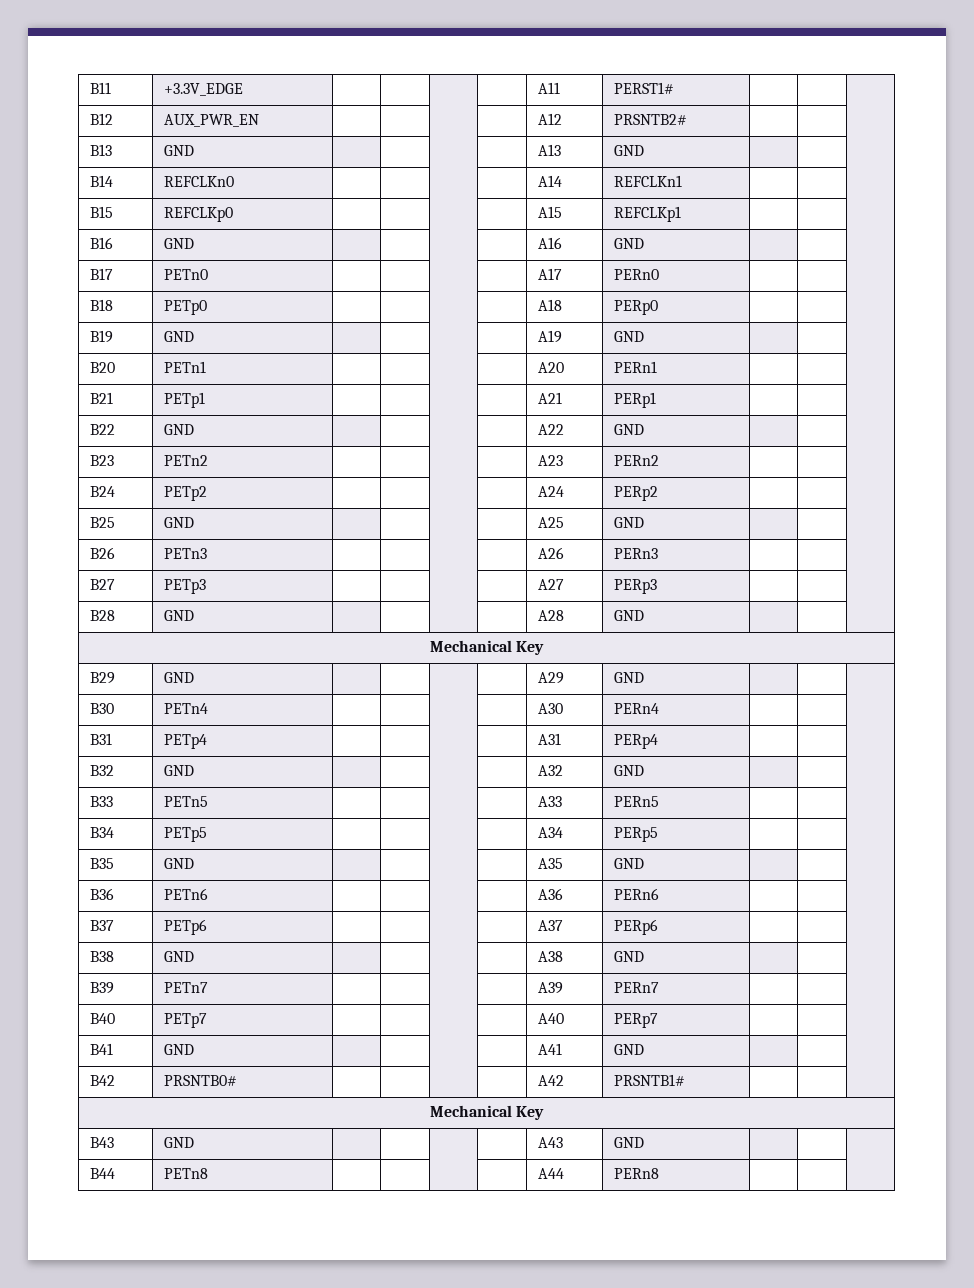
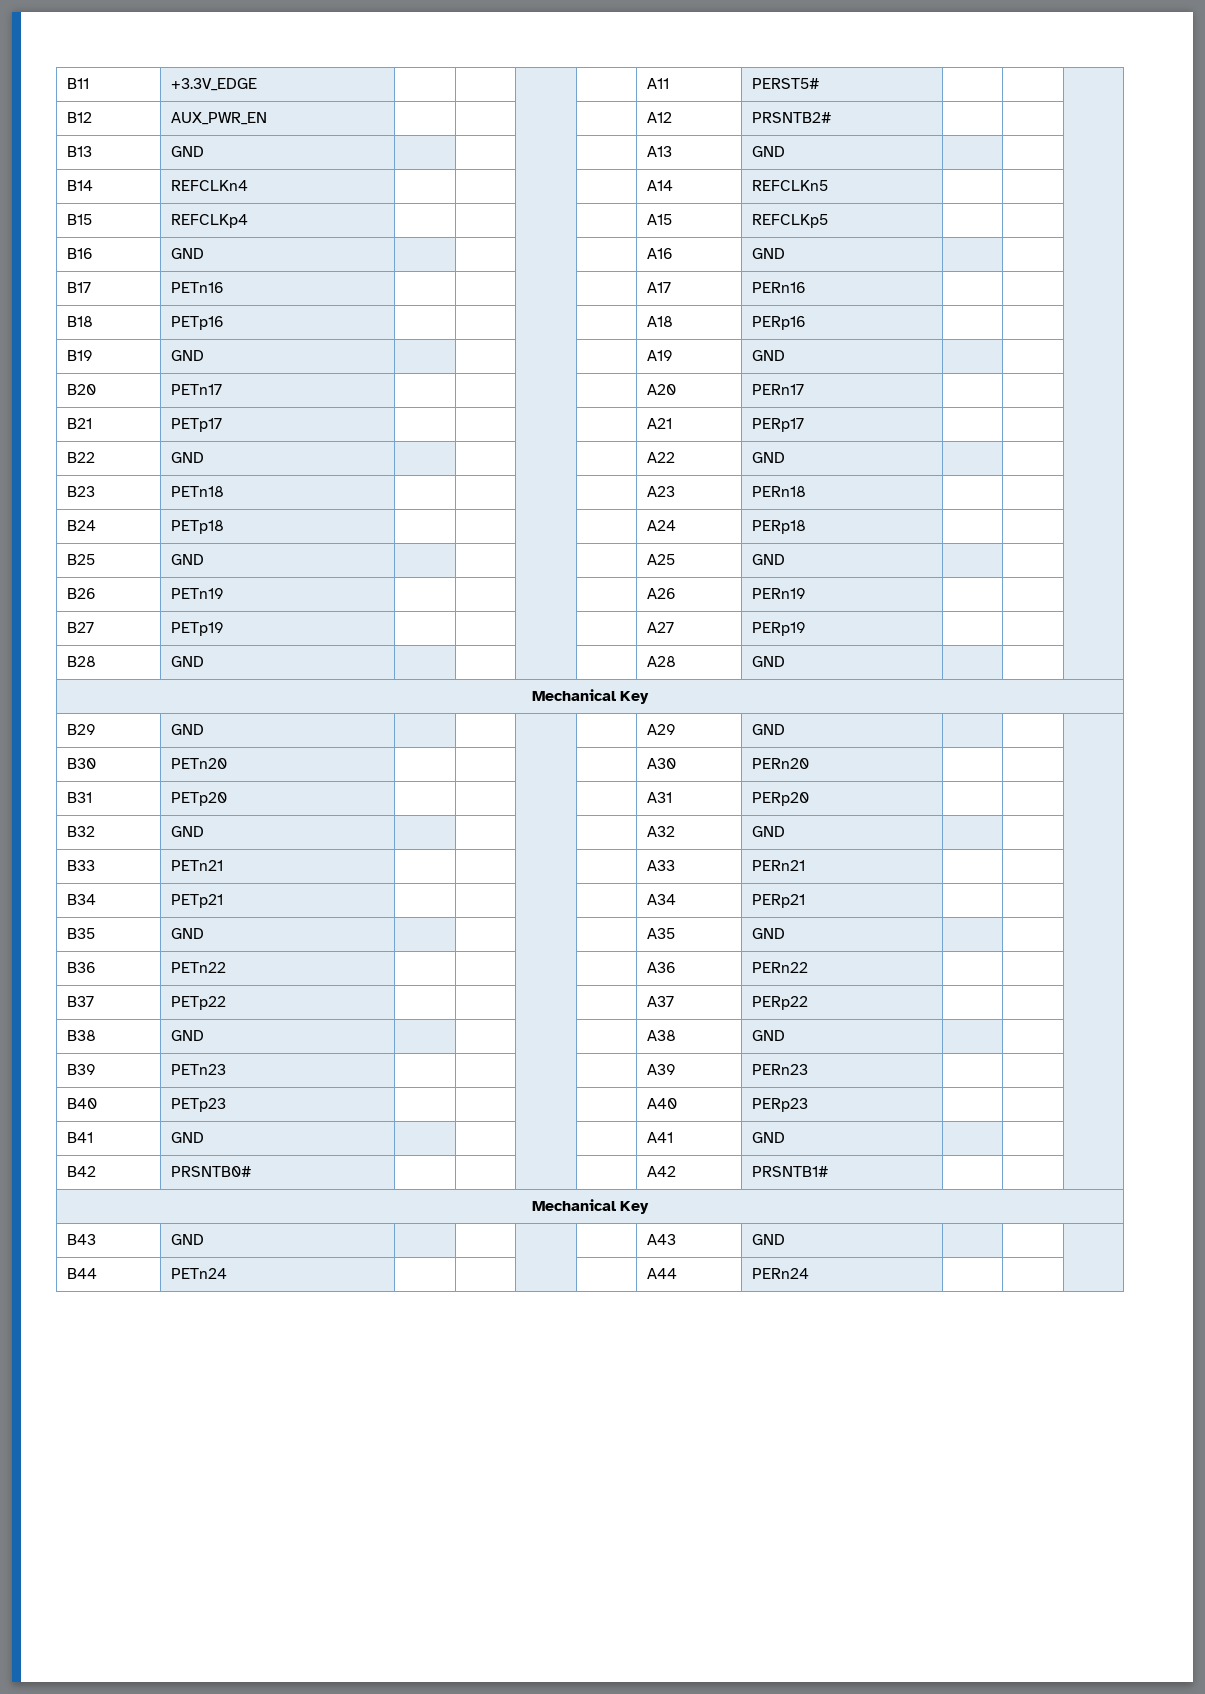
- B11 | +3.3V_EDGE | | | | | A11 | PERST1# | | |
+ B11 | +3.3V_EDGE | | | | | A11 | PERST5# | | |
- B14 | REFCLKn0 | | | | | A14 | REFCLKn1 | | |
+ B14 | REFCLKn4 | | | | | A14 | REFCLKn5 | | |
- B15 | REFCLKp0 | | | | | A15 | REFCLKp1 | | |
+ B15 | REFCLKp4 | | | | | A15 | REFCLKp5 | | |
- B17 | PETn0 | | | | | A17 | PERn0 | | |
+ B17 | PETn16 | | | | | A17 | PERn16 | | |
- B18 | PETp0 | | | | | A18 | PERp0 | | |
+ B18 | PETp16 | | | | | A18 | PERp16 | | |
- B20 | PETn1 | | | | | A20 | PERn1 | | |
+ B20 | PETn17 | | | | | A20 | PERn17 | | |
- B21 | PETp1 | | | | | A21 | PERp1 | | |
+ B21 | PETp17 | | | | | A21 | PERp17 | | |
- B23 | PETn2 | | | | | A23 | PERn2 | | |
+ B23 | PETn18 | | | | | A23 | PERn18 | | |
- B24 | PETp2 | | | | | A24 | PERp2 | | |
+ B24 | PETp18 | | | | | A24 | PERp18 | | |
- B26 | PETn3 | | | | | A26 | PERn3 | | |
+ B26 | PETn19 | | | | | A26 | PERn19 | | |
- B27 | PETp3 | | | | | A27 | PERp3 | | |
+ B27 | PETp19 | | | | | A27 | PERp19 | | |
- B30 | PETn4 | | | | | A30 | PERn4 | | |
+ B30 | PETn20 | | | | | A30 | PERn20 | | |
- B31 | PETp4 | | | | | A31 | PERp4 | | |
+ B31 | PETp20 | | | | | A31 | PERp20 | | |
- B33 | PETn5 | | | | | A33 | PERn5 | | |
+ B33 | PETn21 | | | | | A33 | PERn21 | | |
- B34 | PETp5 | | | | | A34 | PERp5 | | |
+ B34 | PETp21 | | | | | A34 | PERp21 | | |
- B36 | PETn6 | | | | | A36 | PERn6 | | |
+ B36 | PETn22 | | | | | A36 | PERn22 | | |
- B37 | PETp6 | | | | | A37 | PERp6 | | |
+ B37 | PETp22 | | | | | A37 | PERp22 | | |
- B39 | PETn7 | | | | | A39 | PERn7 | | |
+ B39 | PETn23 | | | | | A39 | PERn23 | | |
- B40 | PETp7 | | | | | A40 | PERp7 | | |
+ B40 | PETp23 | | | | | A40 | PERp23 | | |
- B44 | PETn8 | | | | | A44 | PERn8 | | |
+ B44 | PETn24 | | | | | A44 | PERn24 | | |

